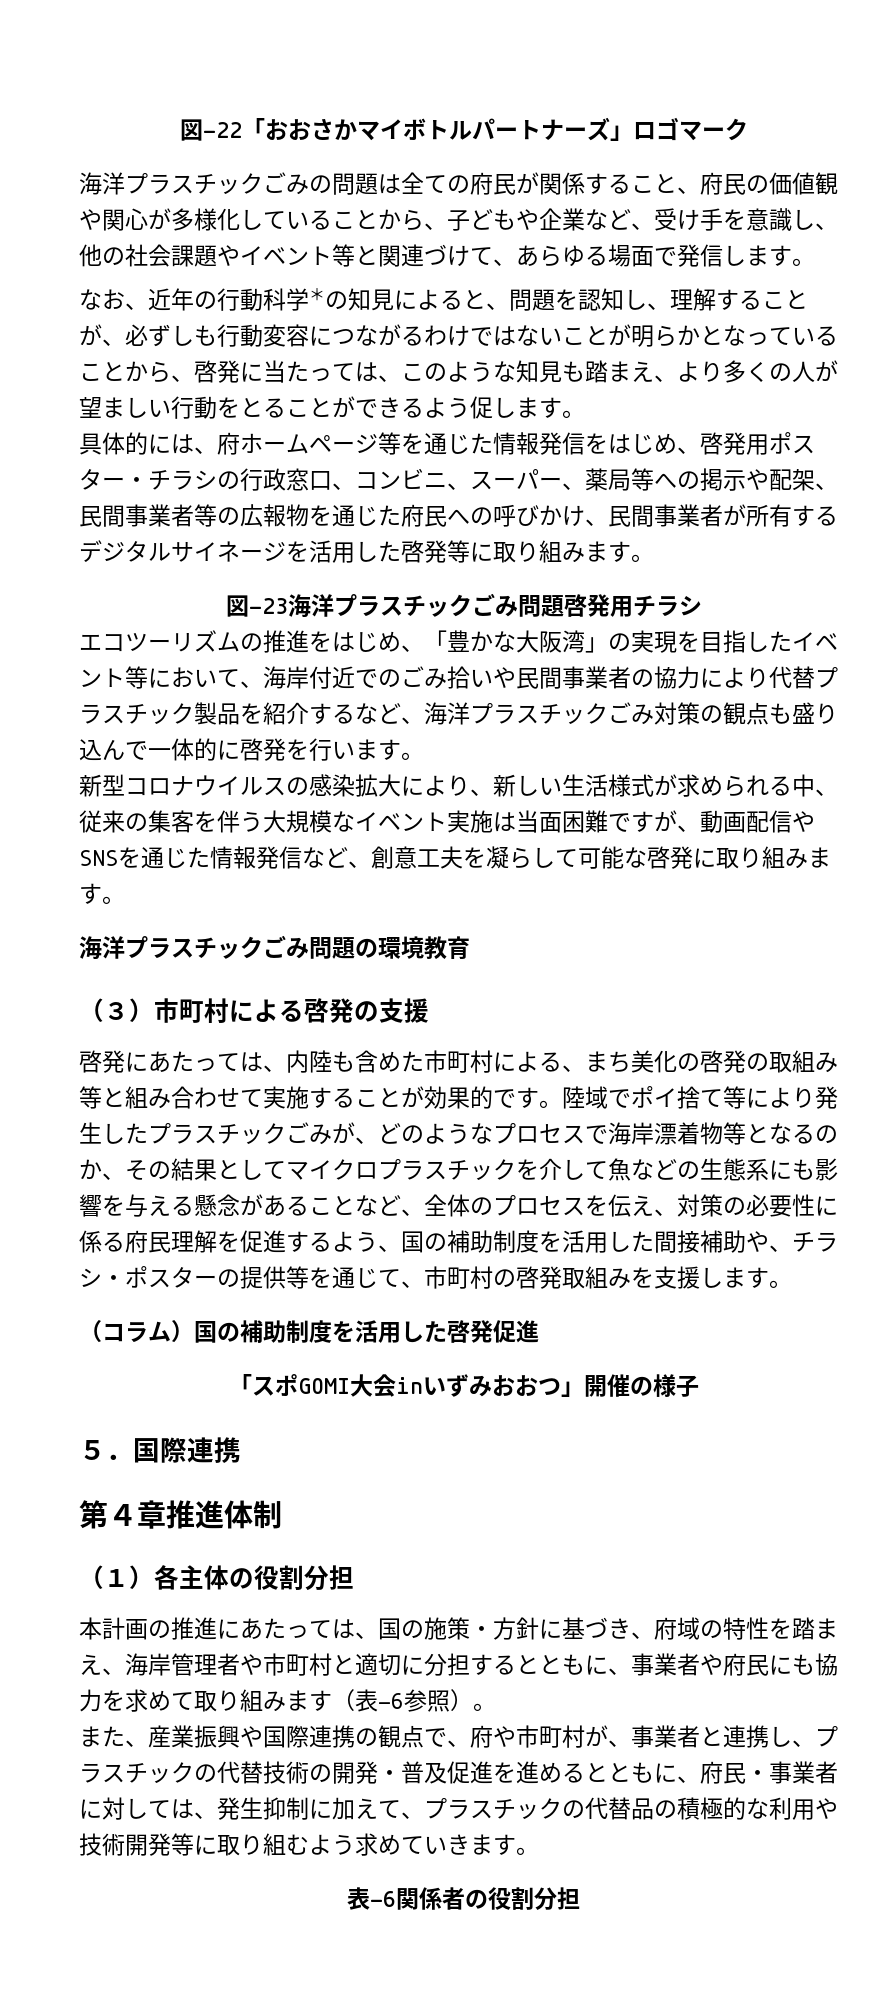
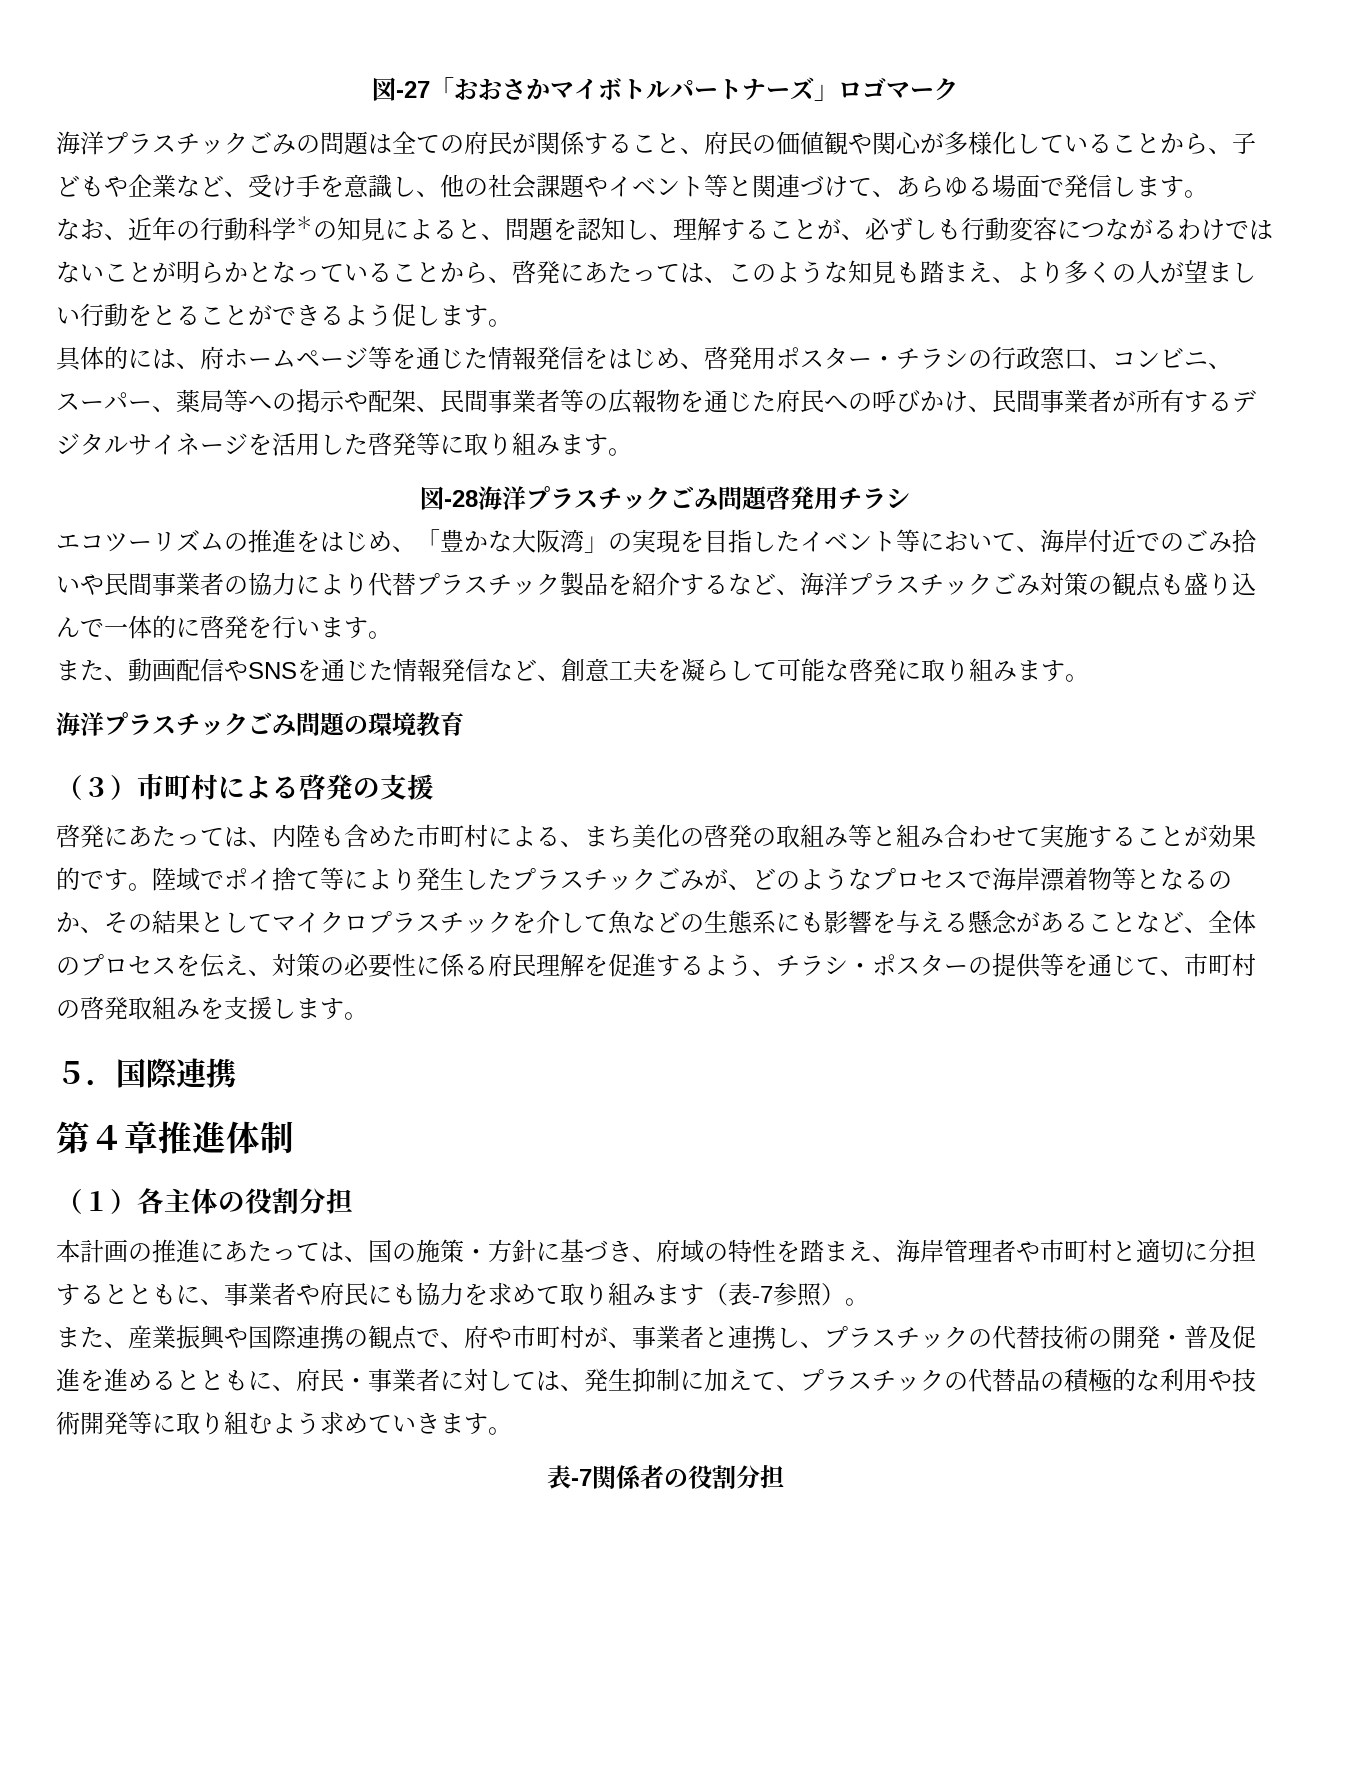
- 図-22「おおさかマイボトルパートナーズ」ロゴマーク
+ 図-27「おおさかマイボトルパートナーズ」ロゴマーク
- なお、近年の行動科学＊の知見によると、問題を認知し、理解することが、必ずしも行動変容につながるわけではないことが明らかとなっていることから、啓発に当たっては、このような知見も踏まえ、より多くの人が望ましい行動をとることができるよう促します。
+ なお、近年の行動科学＊の知見によると、問題を認知し、理解することが、必ずしも行動変容につながるわけではないことが明らかとなっていることから、啓発にあたっては、このような知見も踏まえ、より多くの人が望ましい行動をとることができるよう促します。
- 図-23海洋プラスチックごみ問題啓発用チラシ
+ 図-28海洋プラスチックごみ問題啓発用チラシ
- 新型コロナウイルスの感染拡大により、新しい生活様式が求められる中、従来の集客を伴う大規模なイベント実施は当面困難ですが、動画配信やSNSを通じた情報発信など、創意工夫を凝らして可能な啓発に取り組みます。
+ また、動画配信やSNSを通じた情報発信など、創意工夫を凝らして可能な啓発に取り組みます。
- 陸域でポイ捨て等により発生したプラスチックごみが、どのようなプロセスで海岸漂着物等となるのか、その結果としてマイクロプラスチックを介して魚などの生態系にも影響を与える懸念があることなど、全体のプロセスを伝え、対策の必要性に係る府民理解を促進するよう、国の補助制度を活用した間接補助や、チラシ・ポスターの提供等を通じて、市町村の啓発取組みを支援します。
+ 陸域でポイ捨て等により発生したプラスチックごみが、どのようなプロセスで海岸漂着物等となるのか、その結果としてマイクロプラスチックを介して魚などの生態系にも影響を与える懸念があることなど、全体のプロセスを伝え、対策の必要性に係る府民理解を促進するよう、チラシ・ポスターの提供等を通じて、市町村の啓発取組みを支援します。
- （コラム）国の補助制度を活用した啓発促進
- 「スポGOMI大会inいずみおおつ」開催の様子
- 本計画の推進にあたっては、国の施策・方針に基づき、府域の特性を踏まえ、海岸管理者や市町村と適切に分担するとともに、事業者や府民にも協力を求めて取り組みます（表-6参照）。
+ 本計画の推進にあたっては、国の施策・方針に基づき、府域の特性を踏まえ、海岸管理者や市町村と適切に分担するとともに、事業者や府民にも協力を求めて取り組みます（表-7参照）。
- 表-6関係者の役割分担
+ 表-7関係者の役割分担

